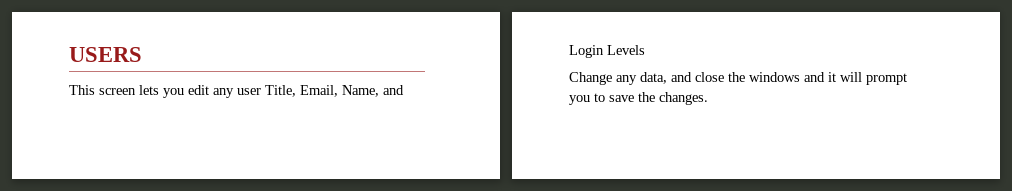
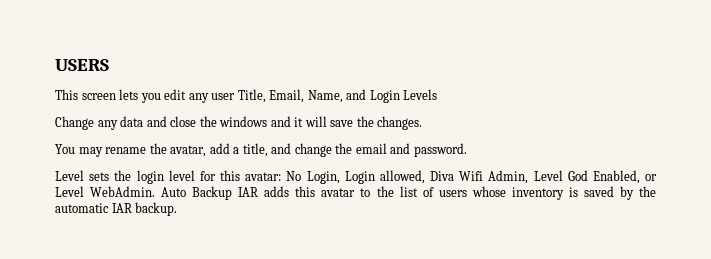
- Change any data, and close the windows and it will prompt you to save the changes.
+ Change any data and close the windows and it will save the changes.
+ You may rename the avatar, add a title, and change the email and password.
+ Level sets the login level for this avatar: No Login, Login allowed, Diva Wifi Admin, Level God Enabled, or Level WebAdmin. Auto Backup IAR adds this avatar to the list of users whose inventory is saved by the automatic IAR backup.

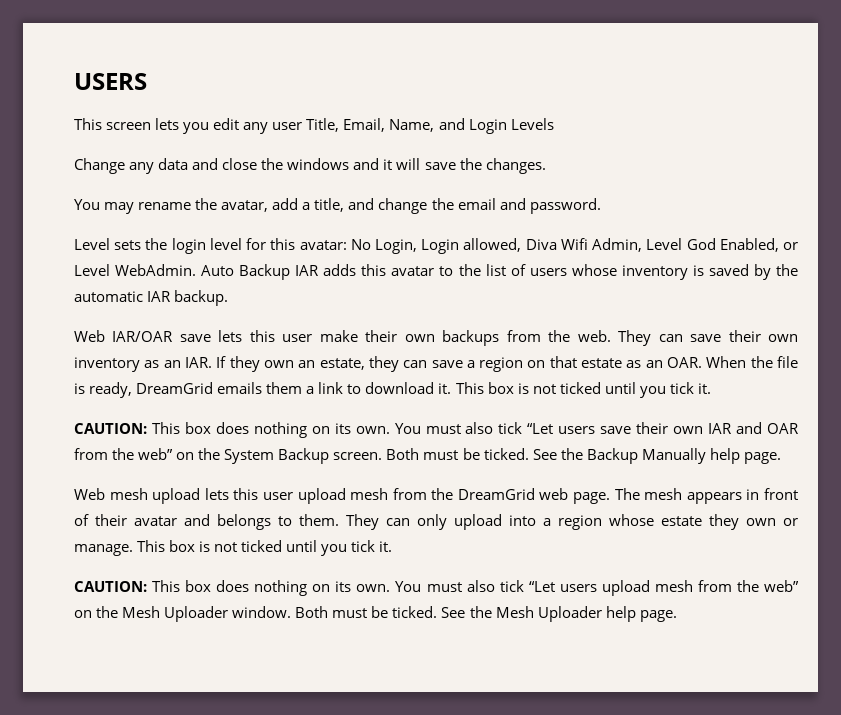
+ Web IAR/OAR save lets this user make their own backups from the web. They can save their own inventory as an IAR. If they own an estate, they can save a region on that estate as an OAR. When the file is ready, DreamGrid emails them a link to download it. This box is not ticked until you tick it.
+ CAUTION: This box does nothing on its own. You must also tick “Let users save their own IAR and OAR from the web” on the System Backup screen. Both must be ticked. See the Backup Manually help page.
+ Web mesh upload lets this user upload mesh from the DreamGrid web page. The mesh appears in front of their avatar and belongs to them. They can only upload into a region whose estate they own or manage. This box is not ticked until you tick it.
+ CAUTION: This box does nothing on its own. You must also tick “Let users upload mesh from the web” on the Mesh Uploader window. Both must be ticked. See the Mesh Uploader help page.

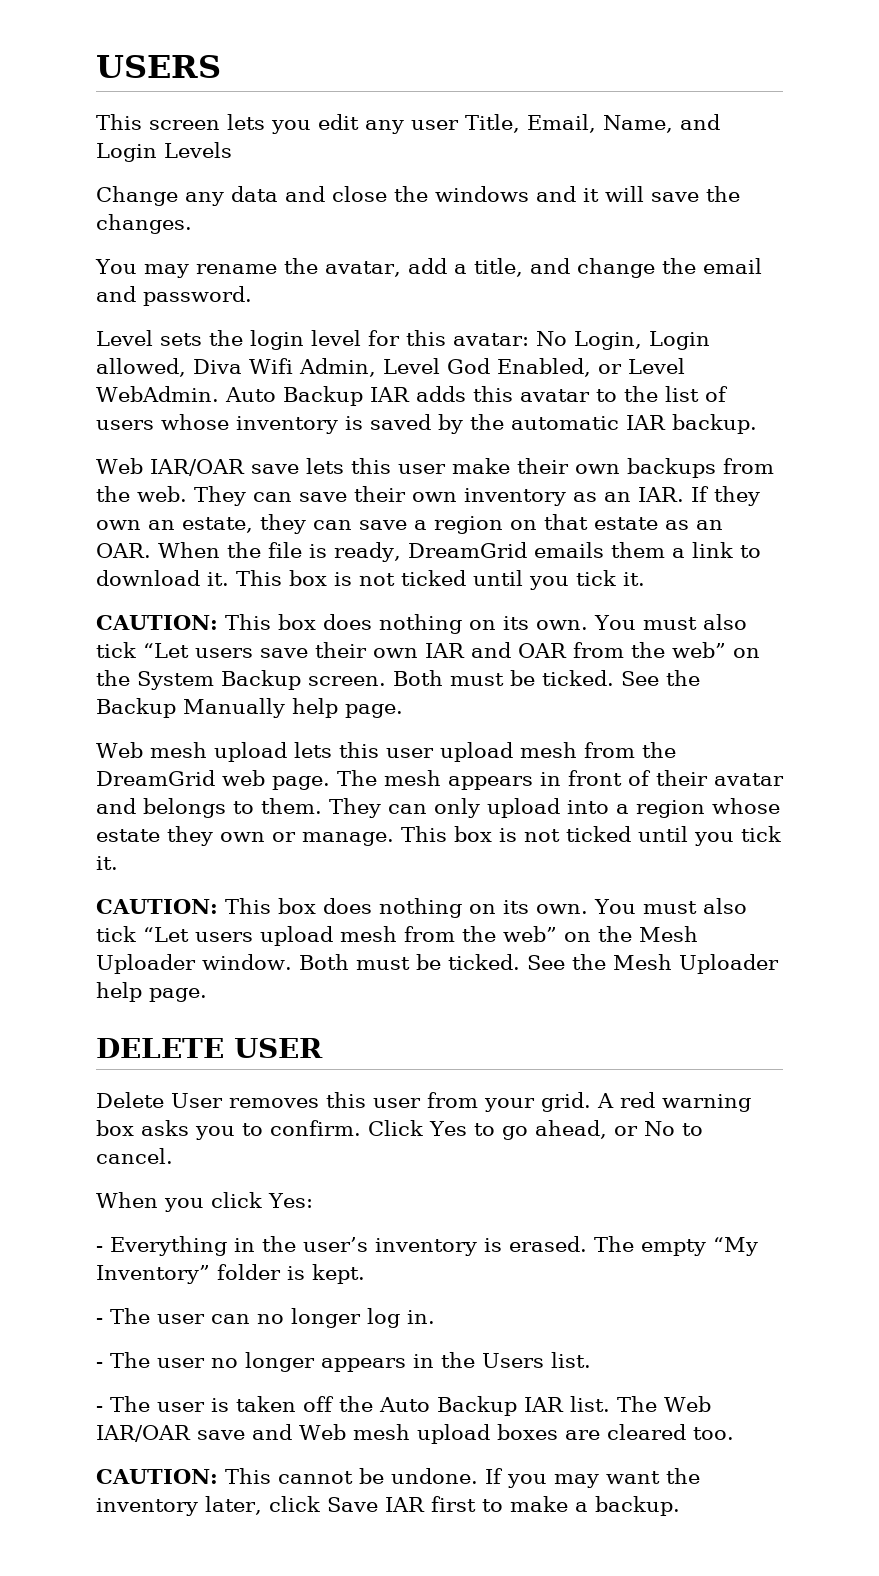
+ DELETE USER
+ Delete User removes this user from your grid. A red warning box asks you to confirm. Click Yes to go ahead, or No to cancel.
+ When you click Yes:
+ - Everything in the user’s inventory is erased. The empty “My Inventory” folder is kept.
+ - The user can no longer log in.
+ - The user no longer appears in the Users list.
+ - The user is taken off the Auto Backup IAR list. The Web IAR/OAR save and Web mesh upload boxes are cleared too.
+ CAUTION: This cannot be undone. If you may want the inventory later, click Save IAR first to make a backup.

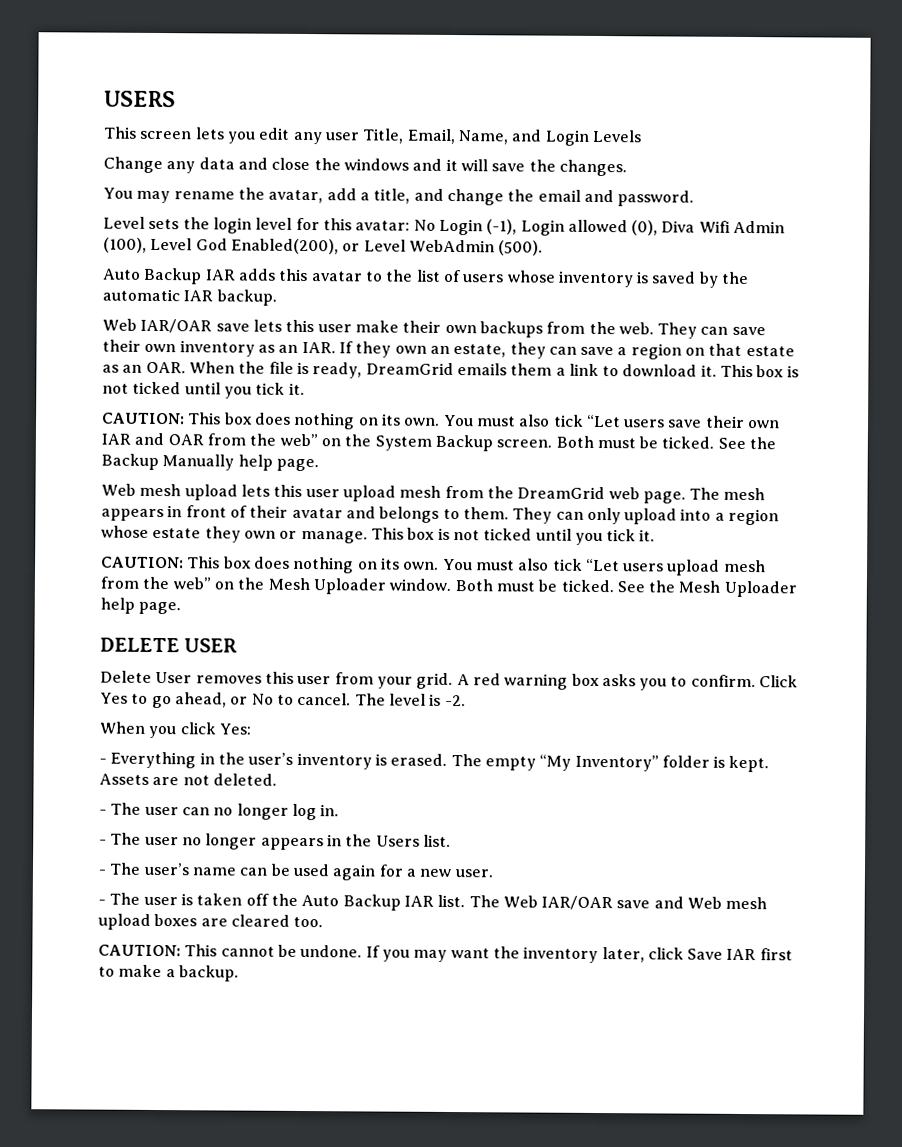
- Level sets the login level for this avatar: No Login, Login allowed, Diva Wifi Admin, Level God Enabled, or Level WebAdmin. Auto Backup IAR adds this avatar to the list of users whose inventory is saved by the automatic IAR backup.
+ Level sets the login level for this avatar: No Login (-1), Login allowed (0), Diva Wifi Admin (100), Level God Enabled(200), or Level WebAdmin (500).
+ Auto Backup IAR adds this avatar to the list of users whose inventory is saved by the automatic IAR backup.
+ The level is -2.
+ Assets are not deleted.
+ - The user’s name can be used again for a new user.

